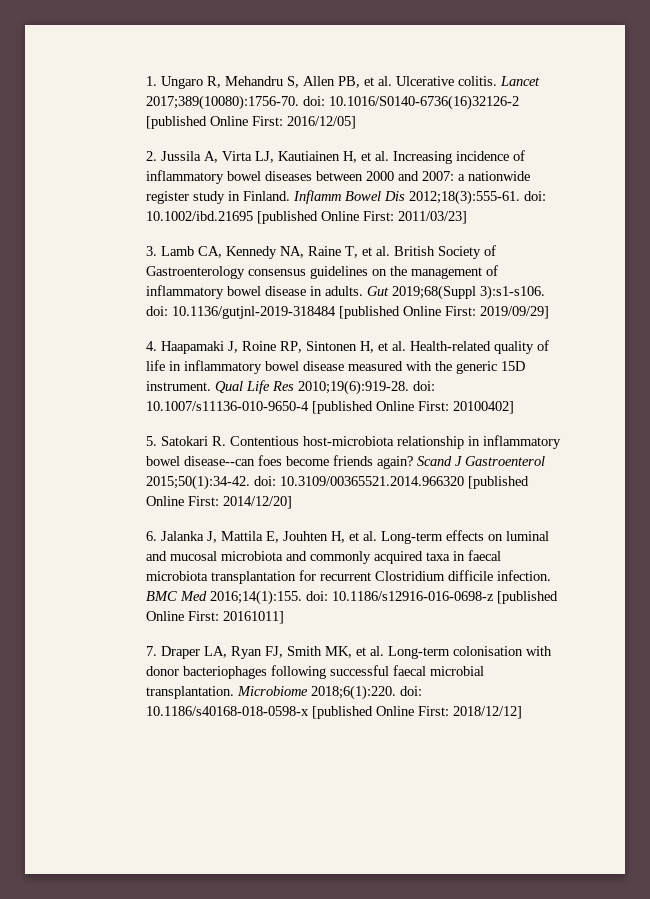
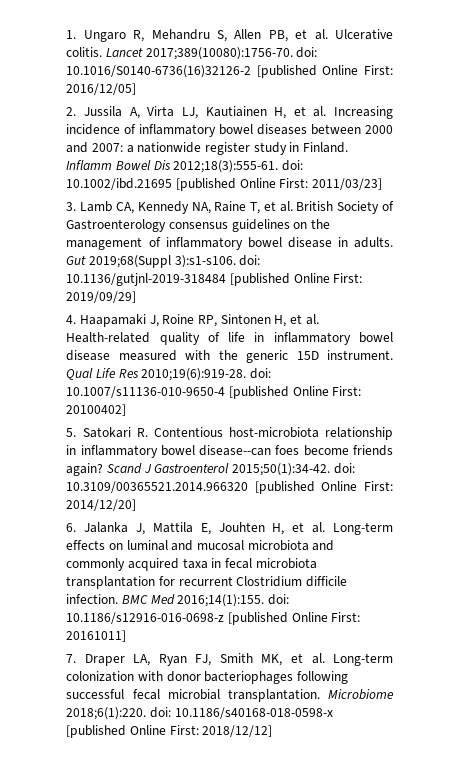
- 6. Jalanka J, Mattila E, Jouhten H, et al. Long-term effects on luminal and mucosal microbiota and commonly acquired taxa in faecal microbiota transplantation for recurrent Clostridium difficile infection.
+ 6. Jalanka J, Mattila E, Jouhten H, et al. Long-term effects on luminal and mucosal microbiota and commonly acquired taxa in fecal microbiota transplantation for recurrent Clostridium difficile infection.
- 7. Draper LA, Ryan FJ, Smith MK, et al. Long-term colonisation with donor bacteriophages following successful faecal microbial transplantation.
+ 7. Draper LA, Ryan FJ, Smith MK, et al. Long-term colonization with donor bacteriophages following successful fecal microbial transplantation.

